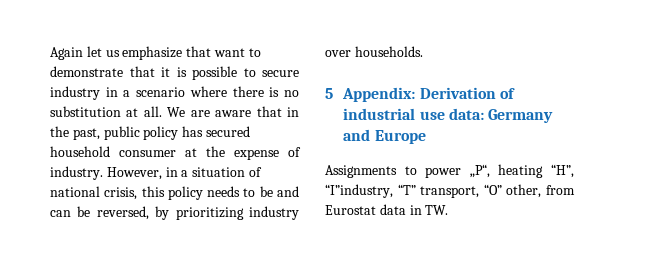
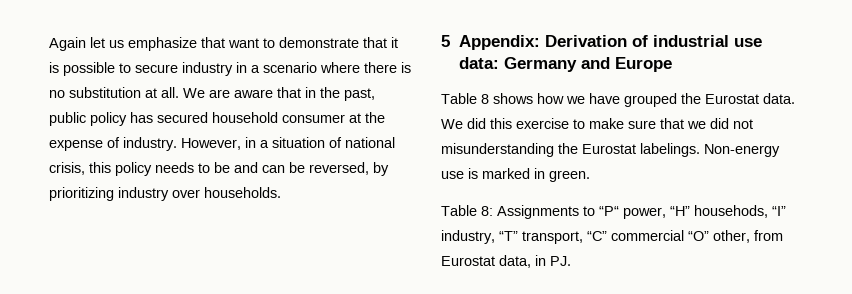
- Assignments to power „P“, heating “H”, “I”industry, “T” transport, “O” other, from Eurostat data in TW.
+ Table 8 shows how we have grouped the Eurostat data. We did this exercise to make sure that we did not misunderstanding the Eurostat labelings. Non-energy use is marked in green.
+ Table 8: Assignments to “P“ power, “H” househods, “I” industry, “T” transport, “C” commercial “O” other, from Eurostat data, in PJ.

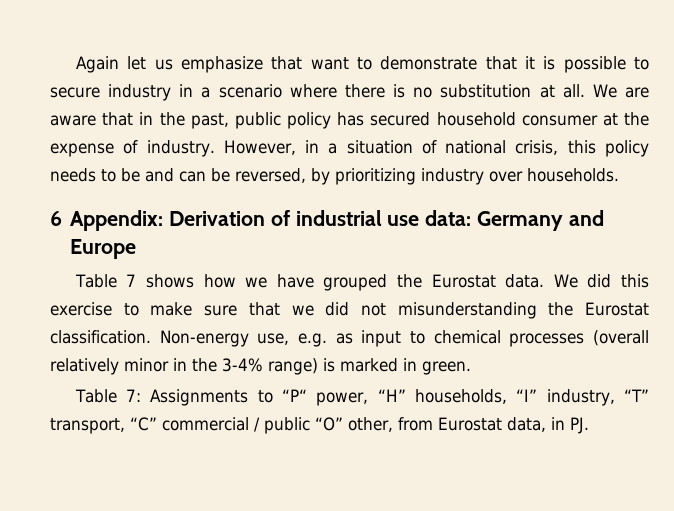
- 5 Appendix: Derivation of industrial use data: Germany and Europe
+ 6 Appendix: Derivation of industrial use data: Germany and Europe
- Table 8 shows how we have grouped the Eurostat data.
+ Table 7 shows how we have grouped the Eurostat data.
- We did this exercise to make sure that we did not misunderstanding the Eurostat labelings. Non-energy use is marked in green.
+ We did this exercise to make sure that we did not misunderstanding the Eurostat classification. Non-energy use, e.g. as input to chemical processes (overall relatively minor in the 3-4% range) is marked in green.
- Table 8: Assignments to “P“ power, “H” househods, “I” industry, “T” transport, “C” commercial “O” other, from Eurostat data, in PJ.
+ Table 7: Assignments to “P“ power, “H” households, “I” industry, “T” transport, “C” commercial / public “O” other, from Eurostat data, in PJ.

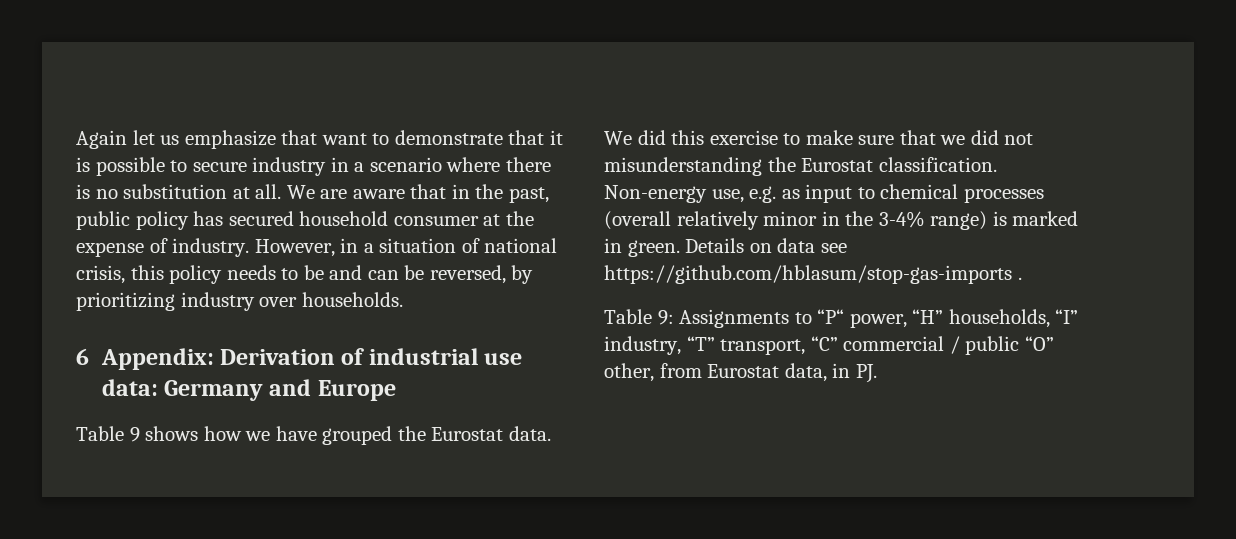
- Table 7 shows how we have grouped the Eurostat data.
+ Table 9 shows how we have grouped the Eurostat data.
- Non-energy use, e.g. as input to chemical processes (overall relatively minor in the 3-4% range) is marked in green.
- Table 7: Assignments to “P“ power, “H” households, “I” industry, “T” transport, “C” commercial / public “O” other, from Eurostat data, in PJ.
+ Non-energy use, e.g. as input to chemical processes (overall relatively minor in the 3-4% range) is marked in green. Details on data see https://github.com/hblasum/stop-gas-imports .
+ Table 9: Assignments to “P“ power, “H” households, “I” industry, “T” transport, “C” commercial / public “O” other, from Eurostat data, in PJ.

